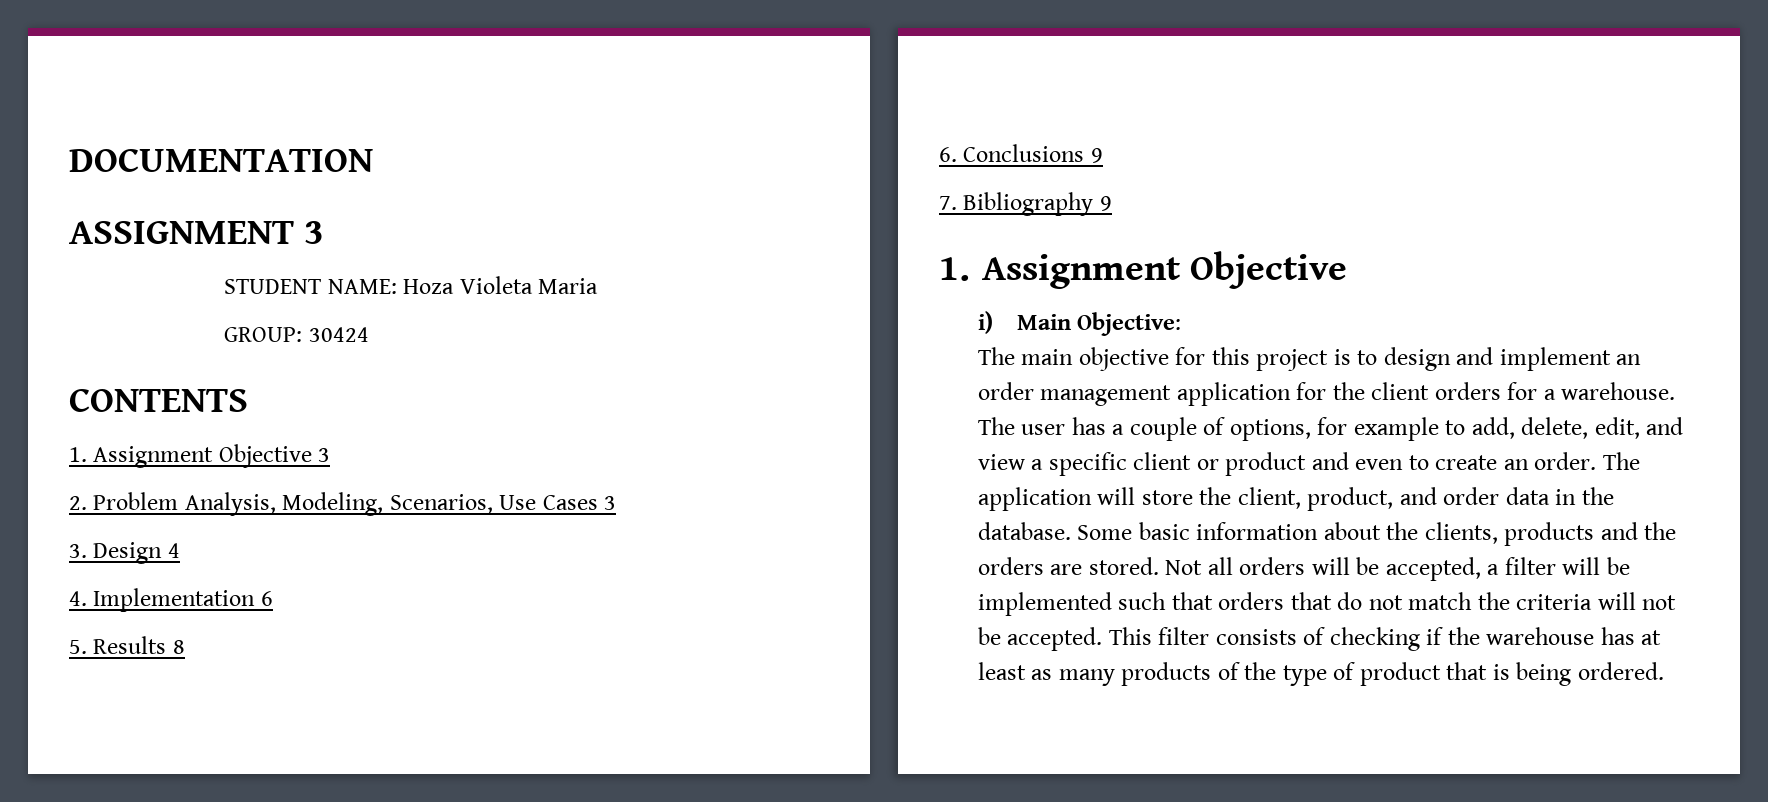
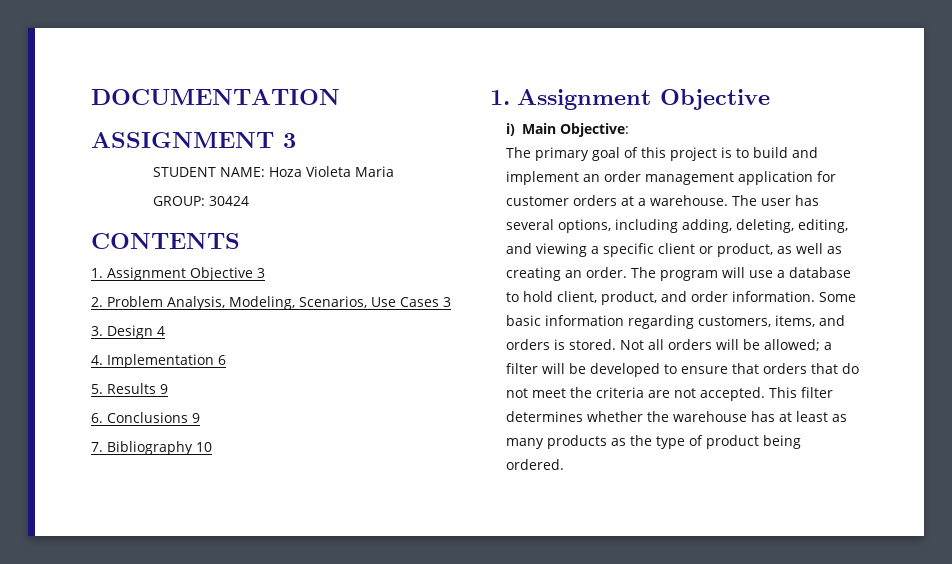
- 5. Results 8
+ 5. Results 9
- 7. Bibliography 9
+ 7. Bibliography 10
- The main objective for this project is to design and implement an order management application for the client orders for a warehouse.
+ The primary goal of this project is to build and implement an order management application for customer orders at a warehouse.
- The user has a couple of options, for example to add, delete, edit, and view a specific client or product and even to create an order. The application will store the client, product, and order data in the database. Some basic information about the clients, products and the orders are stored.
+ The user has several options, including adding, deleting, editing, and viewing a specific client or product, as well as creating an order. The program will use a database to hold client, product, and order information. Some basic information regarding customers, items, and orders is stored.
- Not all orders will be accepted, a filter will be implemented such that orders that do not match the criteria will not be accepted. This filter consists of checking if the warehouse has at least as many products of the type of product that is being ordered.
+ Not all orders will be allowed; a filter will be developed to ensure that orders that do not meet the criteria are not accepted. This filter determines whether the warehouse has at least as many products as the type of product being ordered.

